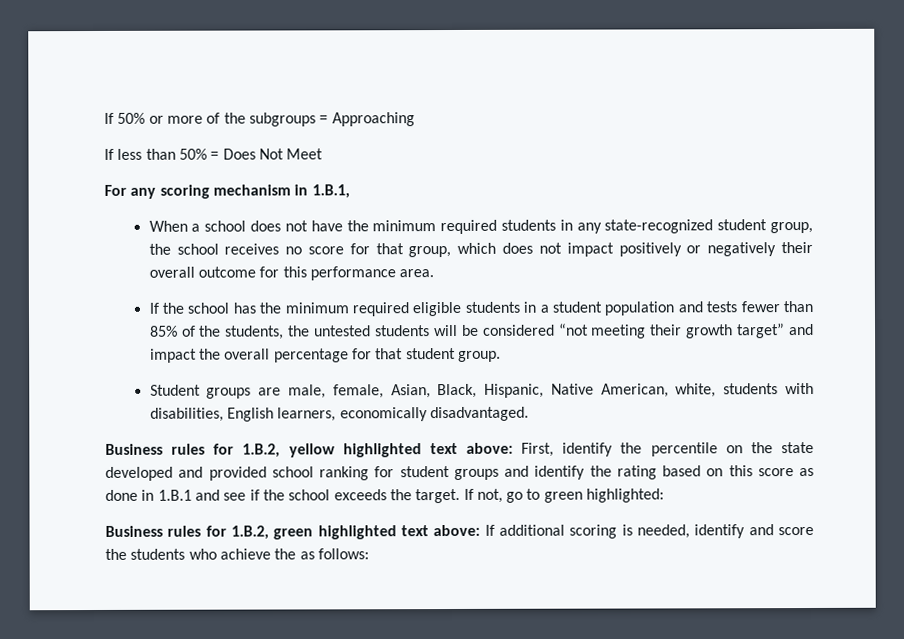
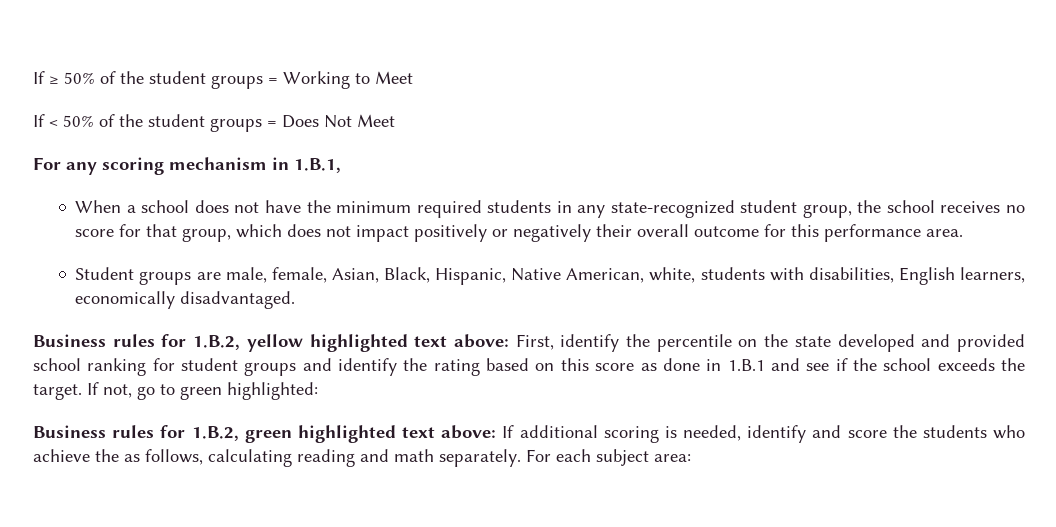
- If 50% or more of the subgroups = Approaching
- If less than 50% = Does Not Meet
+ If ≥ 50% of the student groups = Working to Meet
+ If < 50% of the student groups = Does Not Meet
- If the school has the minimum required eligible students in a student population and tests fewer than 85% of the students, the untested students will be considered “not meeting their growth target” and impact the overall percentage for that student group.
- Business rules for 1.B.2, green highlighted text above: If additional scoring is needed, identify and score the students who achieve the as follows:
+ Business rules for 1.B.2, green highlighted text above: If additional scoring is needed, identify and score the students who achieve the as follows, calculating reading and math separately. For each subject area:

